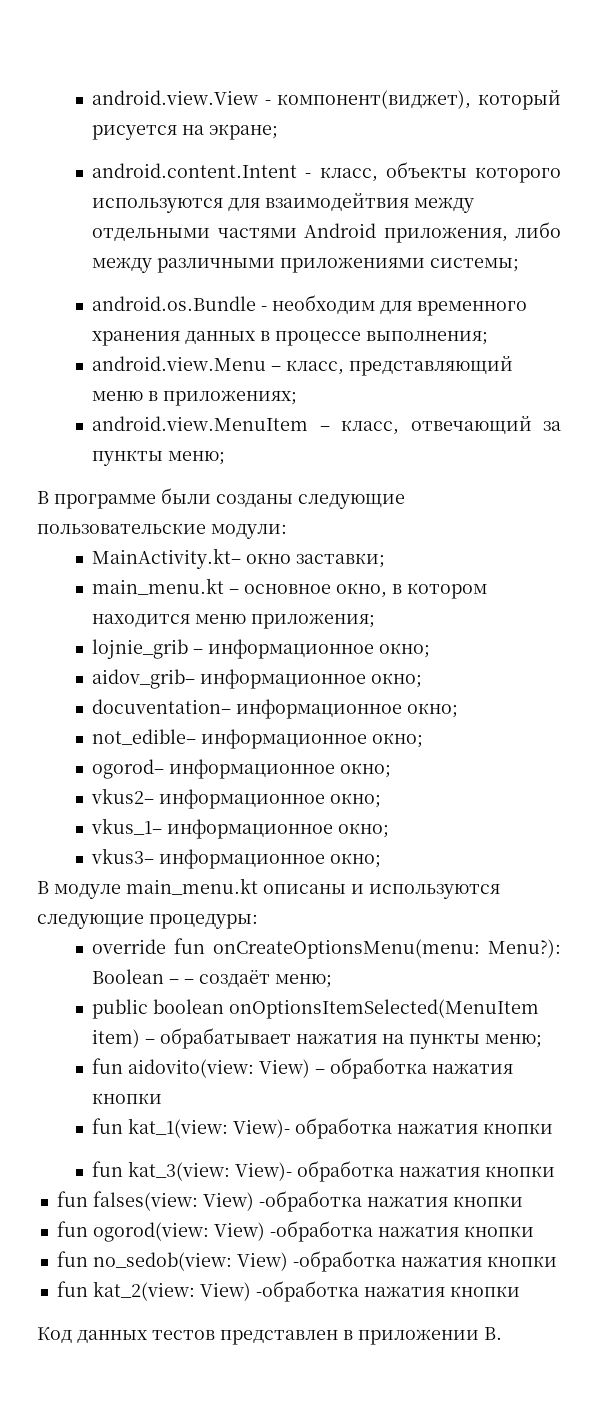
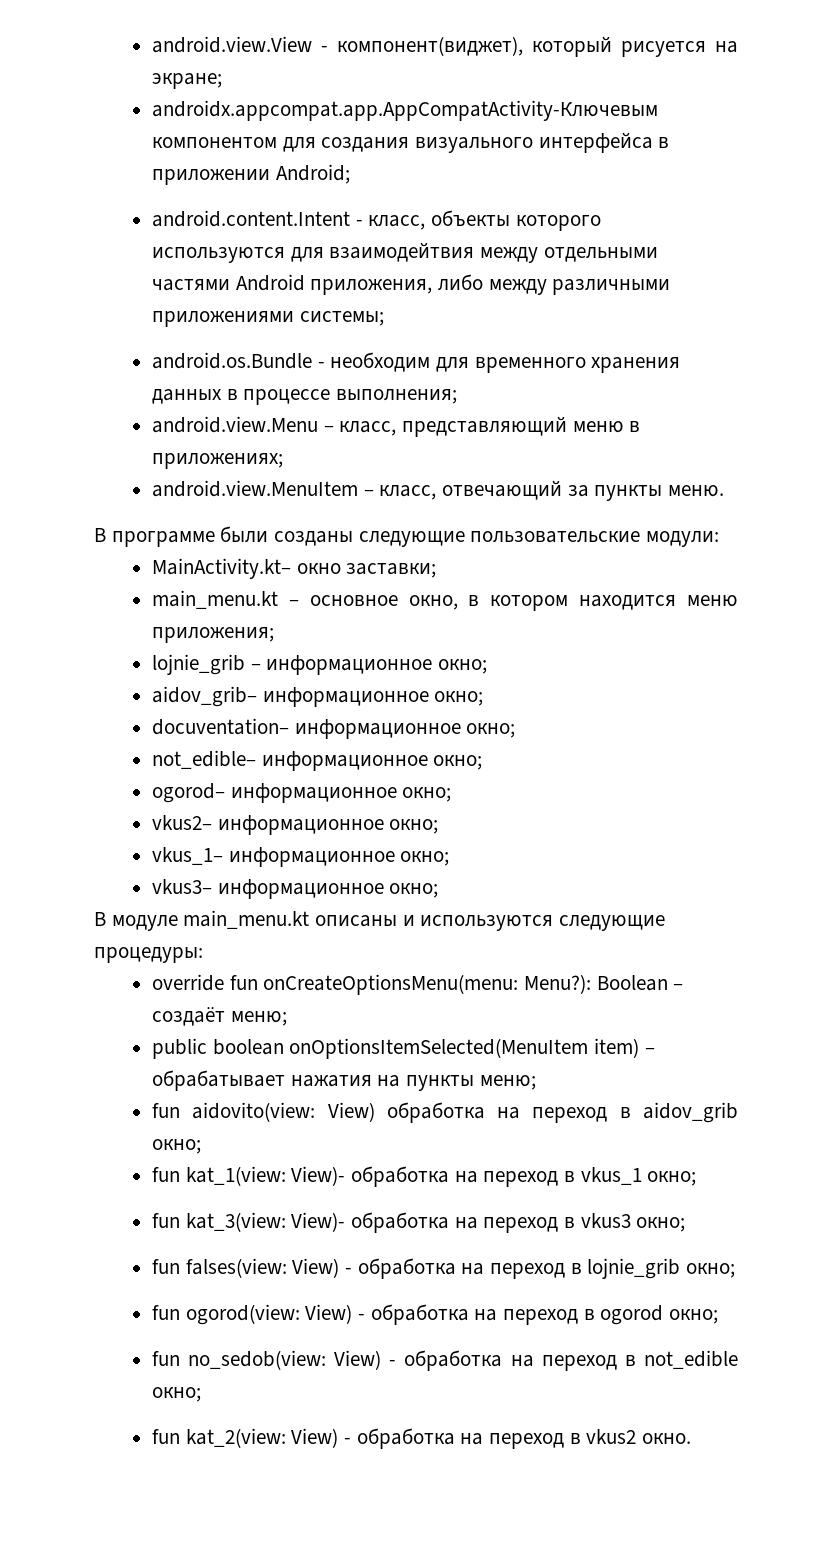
+ androidx.appcompat.app.AppCompatActivity-Ключевым компонентом для создания визуального интерфейса в приложении Android;
- android.view.MenuItem – класс, отвечающий за пункты меню;
+ android.view.MenuItem – класс, отвечающий за пункты меню.
- override fun onCreateOptionsMenu(menu: Menu?): Boolean – – создаёт меню;
+ override fun onCreateOptionsMenu(menu: Menu?): Boolean – создаёт меню;
- fun aidovito(view: View) – обработка нажатия кнопки
+ fun aidovito(view: View) обработка на переход в aidov_grib окно;
- fun kat_1(view: View)- обработка нажатия кнопки
+ fun kat_1(view: View)- обработка на переход в vkus_1 окно;
- fun kat_3(view: View)- обработка нажатия кнопки
- fun falses(view: View) -обработка нажатия кнопки
- fun ogorod(view: View) -обработка нажатия кнопки
- fun no_sedob(view: View) -обработка нажатия кнопки
- fun kat_2(view: View) -обработка нажатия кнопки
- Код данных тестов представлен в приложении В.
+ fun kat_3(view: View)- обработка на переход в vkus3 окно;
+ fun falses(view: View) - обработка на переход в lojnie_grib окно;
+ fun ogorod(view: View) - обработка на переход в ogorod окно;
+ fun no_sedob(view: View) - обработка на переход в not_edible окно;
+ fun kat_2(view: View) - обработка на переход в vkus2 окно.

